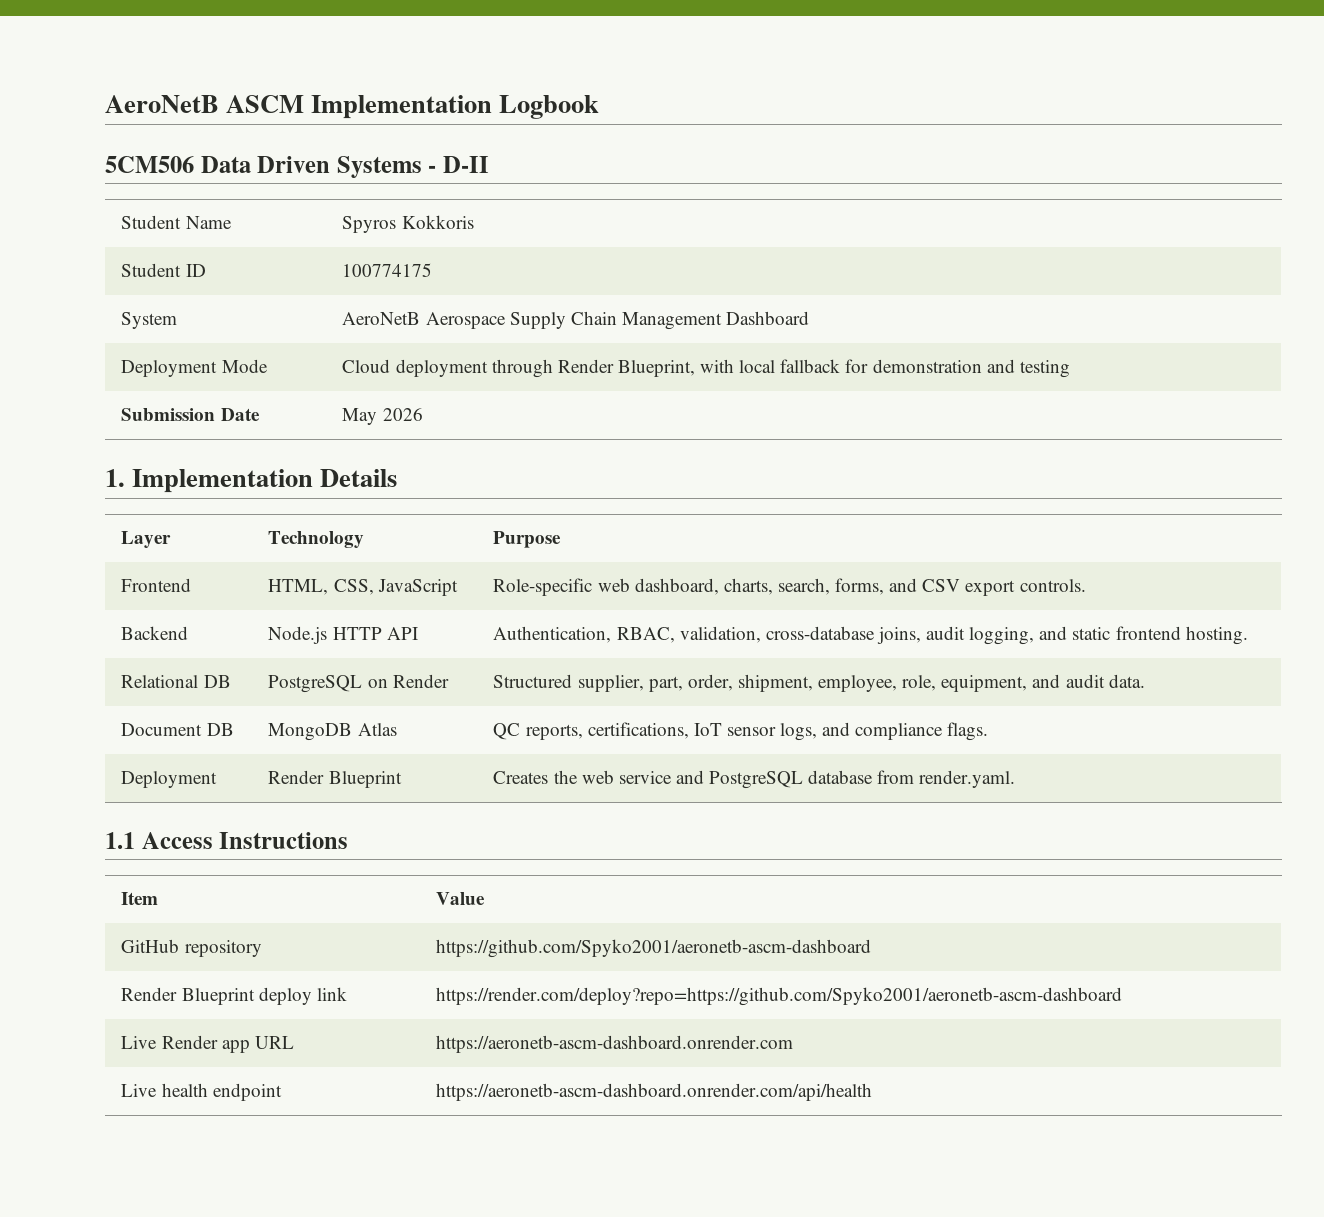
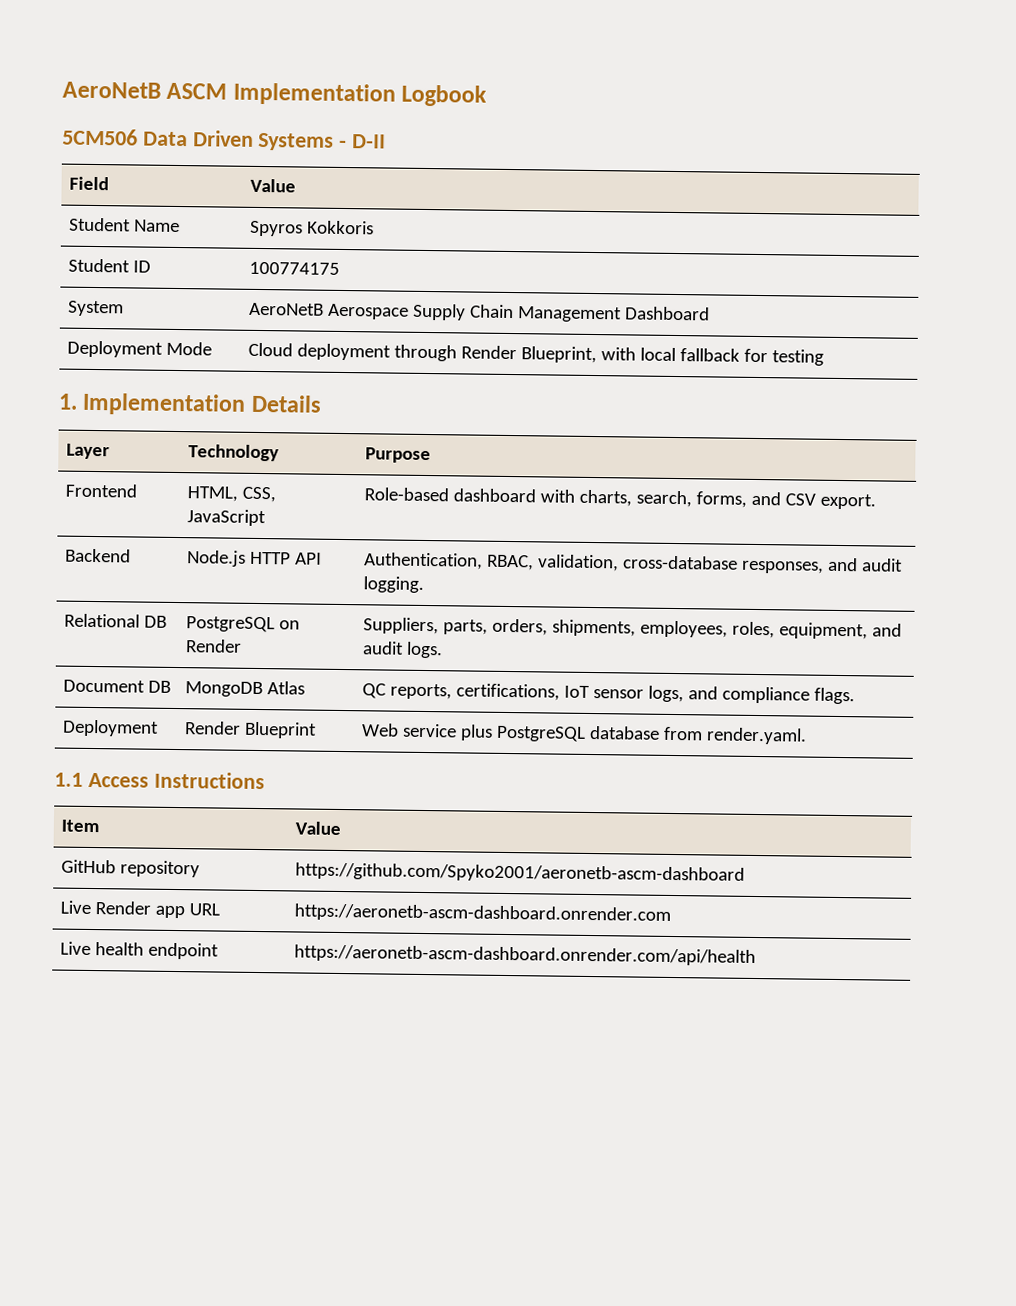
+ Field | Value
- Deployment Mode | Cloud deployment through Render Blueprint, with local fallback for demonstration and testing
+ Deployment Mode | Cloud deployment through Render Blueprint, with local fallback for testing
- Submission Date | May 2026
- Frontend | HTML, CSS, JavaScript | Role-specific web dashboard, charts, search, forms, and CSV export controls.
+ Frontend | HTML, CSS, JavaScript | Role-based dashboard with charts, search, forms, and CSV export.
- Backend | Node.js HTTP API | Authentication, RBAC, validation, cross-database joins, audit logging, and static frontend hosting.
+ Backend | Node.js HTTP API | Authentication, RBAC, validation, cross-database responses, and audit logging.
- Relational DB | PostgreSQL on Render | Structured supplier, part, order, shipment, employee, role, equipment, and audit data.
+ Relational DB | PostgreSQL on Render | Suppliers, parts, orders, shipments, employees, roles, equipment, and audit logs.
- Deployment | Render Blueprint | Creates the web service and PostgreSQL database from render.yaml.
+ Deployment | Render Blueprint | Web service plus PostgreSQL database from render.yaml.
- Render Blueprint deploy link | https://render.com/deploy?repo=https://github.com/Spyko2001/aeronetb-ascm-dashboard

